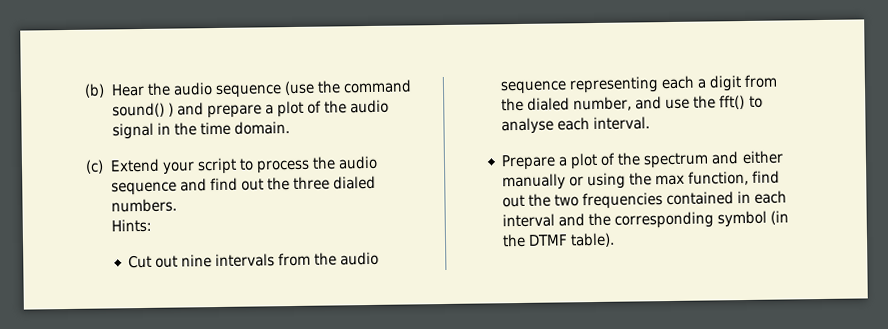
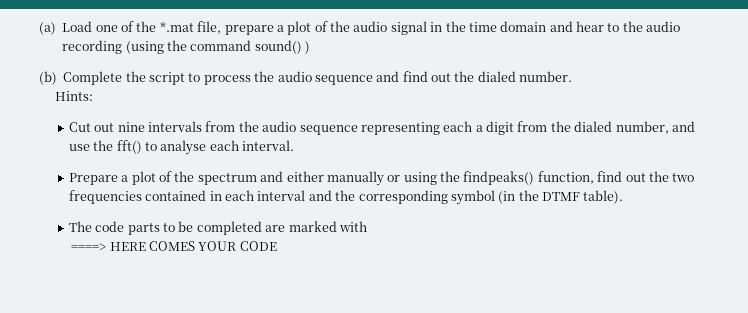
- (b) Hear the audio sequence (use the command sound() ) and prepare a plot of the audio signal in the time domain.
- (c) Extend your script to process the audio sequence and find out the three dialed numbers.
+ (a) Load one of the *.mat file, prepare a plot of the audio signal in the time domain and hear to the audio recording (using the command sound() )
+ (b) Complete the script to process the audio sequence and find out the dialed number.
- Prepare a plot of the spectrum and either manually or using the max function, find out the two frequencies contained in each interval and the corresponding symbol (in the DTMF table).
+ Prepare a plot of the spectrum and either manually or using the findpeaks() function, find out the two frequencies contained in each interval and the corresponding symbol (in the DTMF table).
+ The code parts to be completed are marked with
+ ====> HERE COMES YOUR CODE

